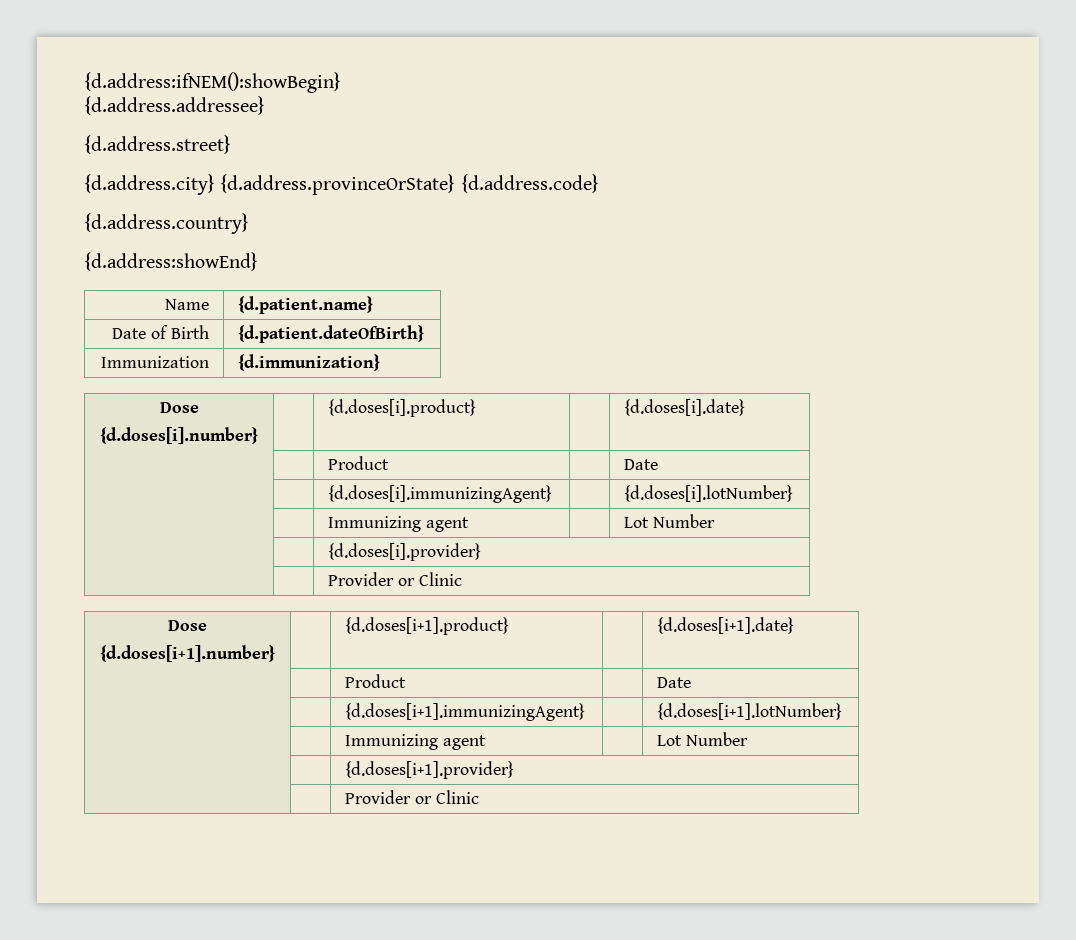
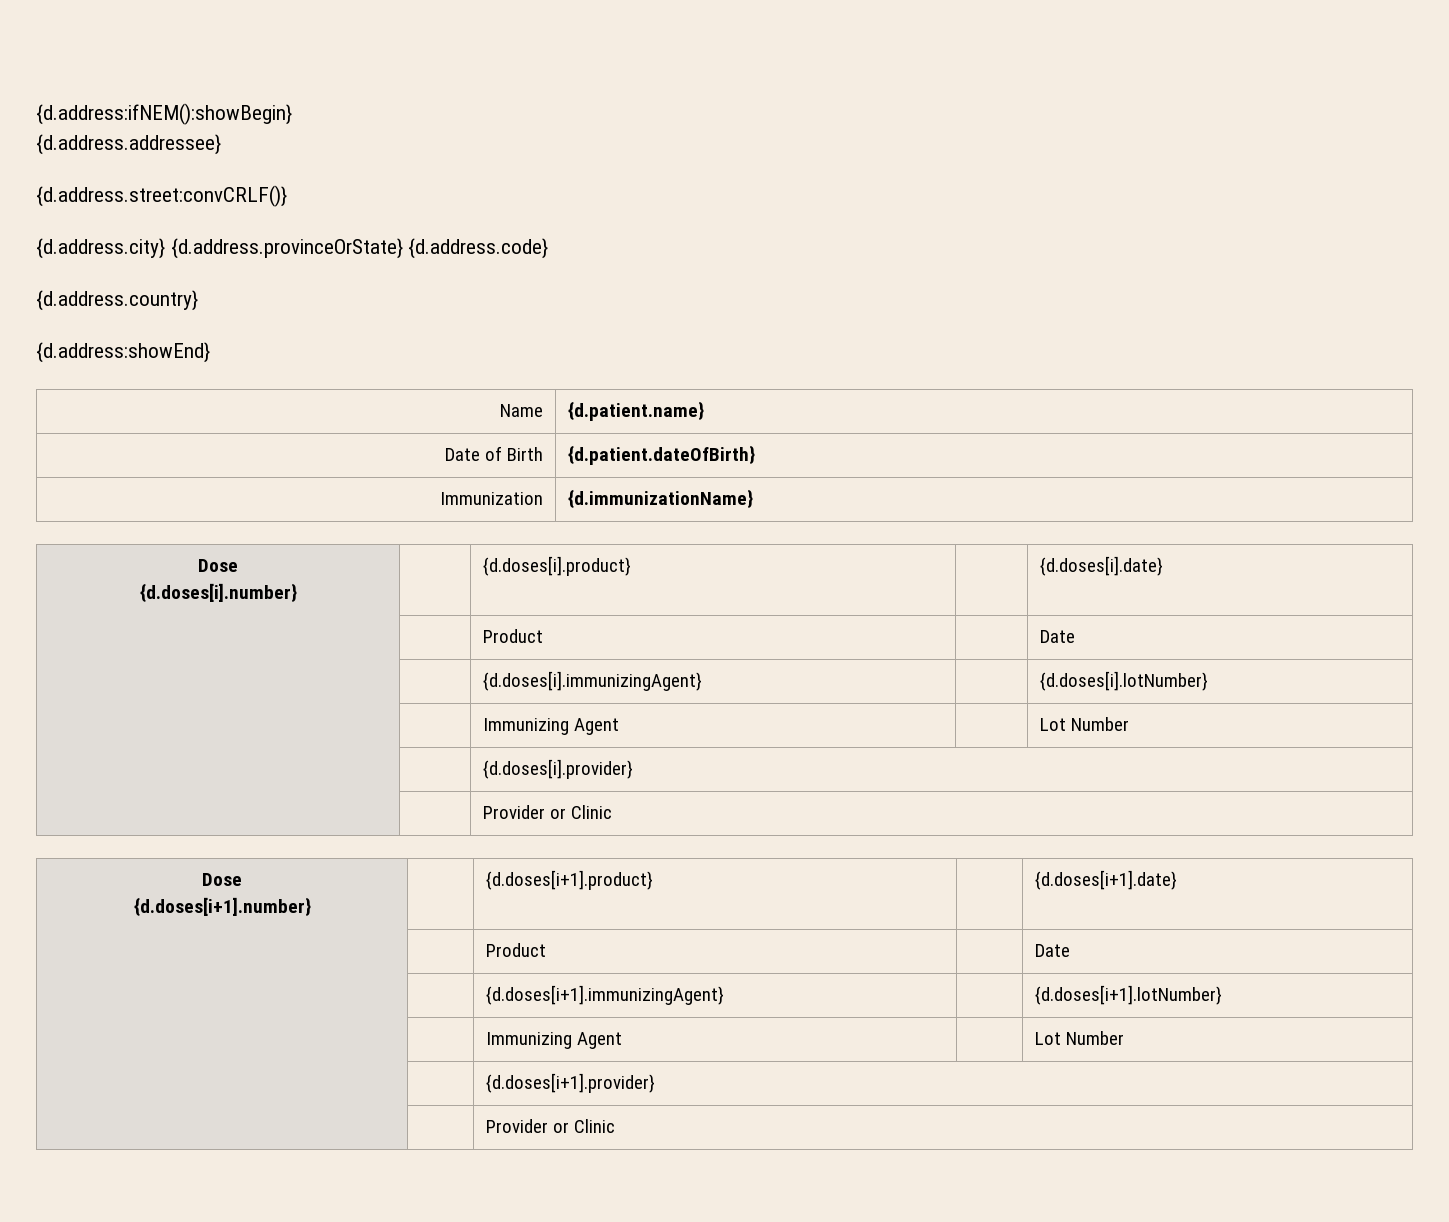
- {d.address.street}
+ {d.address.street:convCRLF()}
- Immunization | {d.immunization}
+ Immunization | {d.immunizationName}
  | | {d.doses[i].immunizingAgent} | | {d.doses[i].lotNumber}
- | | Immunizing agent | | Lot Number
+ | | Immunizing Agent | | Lot Number
  | | {d.doses[i+1].immunizingAgent} | | {d.doses[i+1].lotNumber}
- | | Immunizing agent | | Lot Number
+ | | Immunizing Agent | | Lot Number

